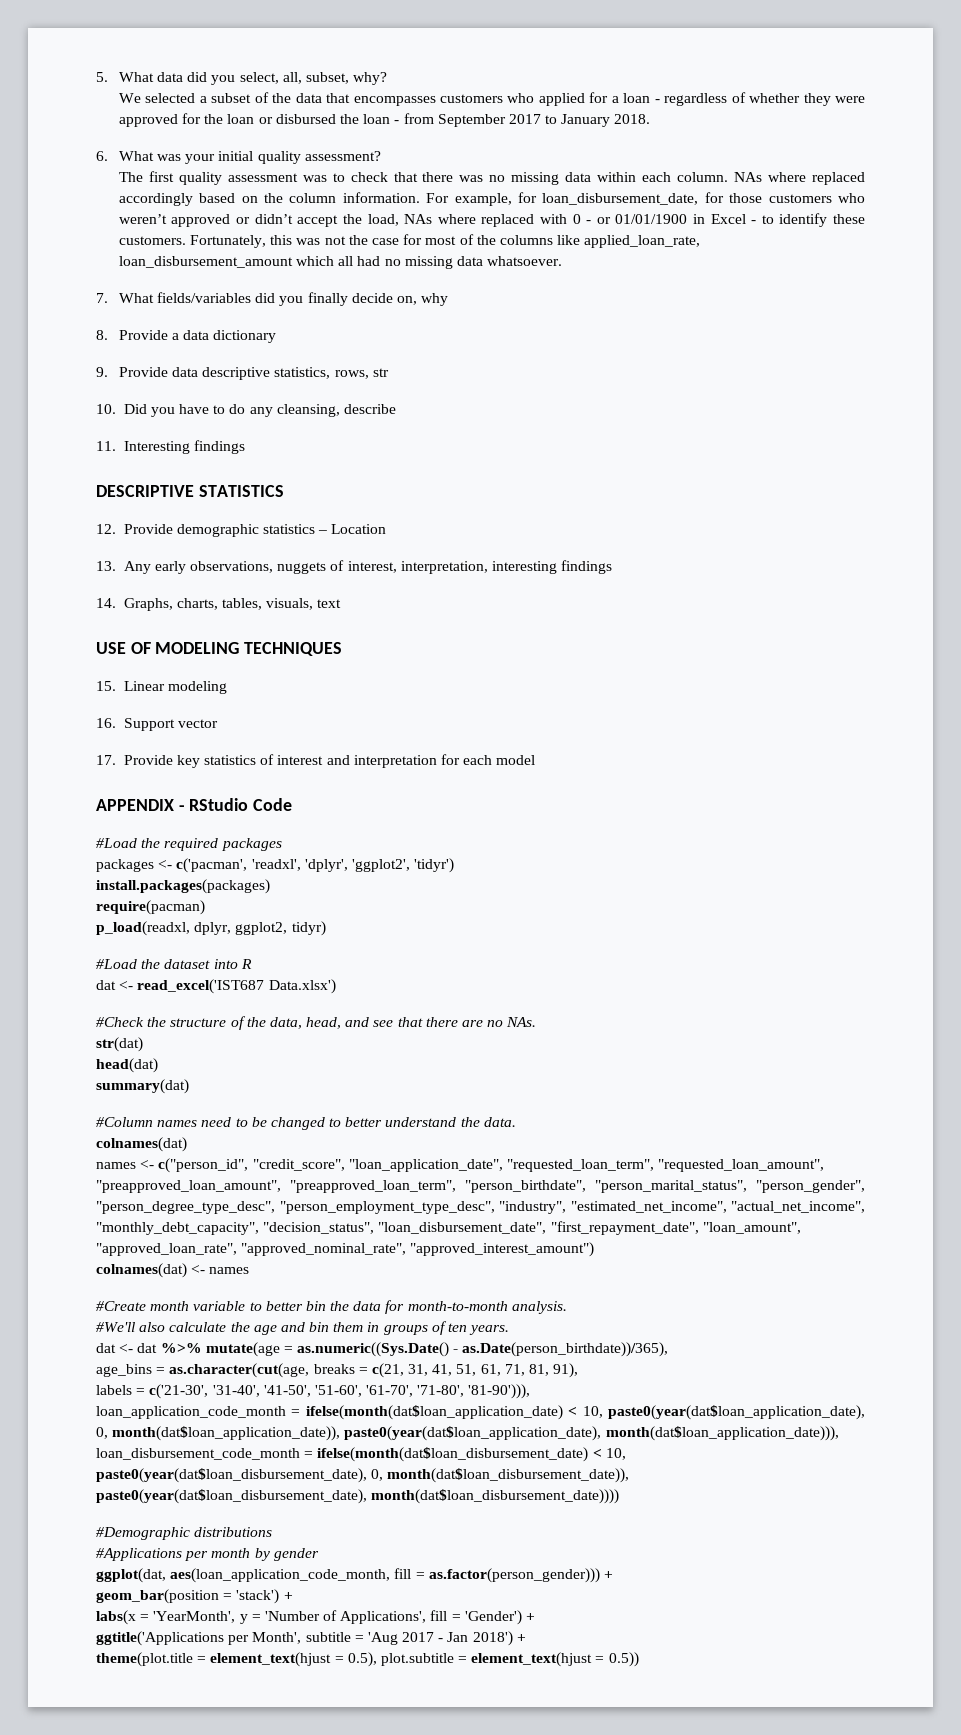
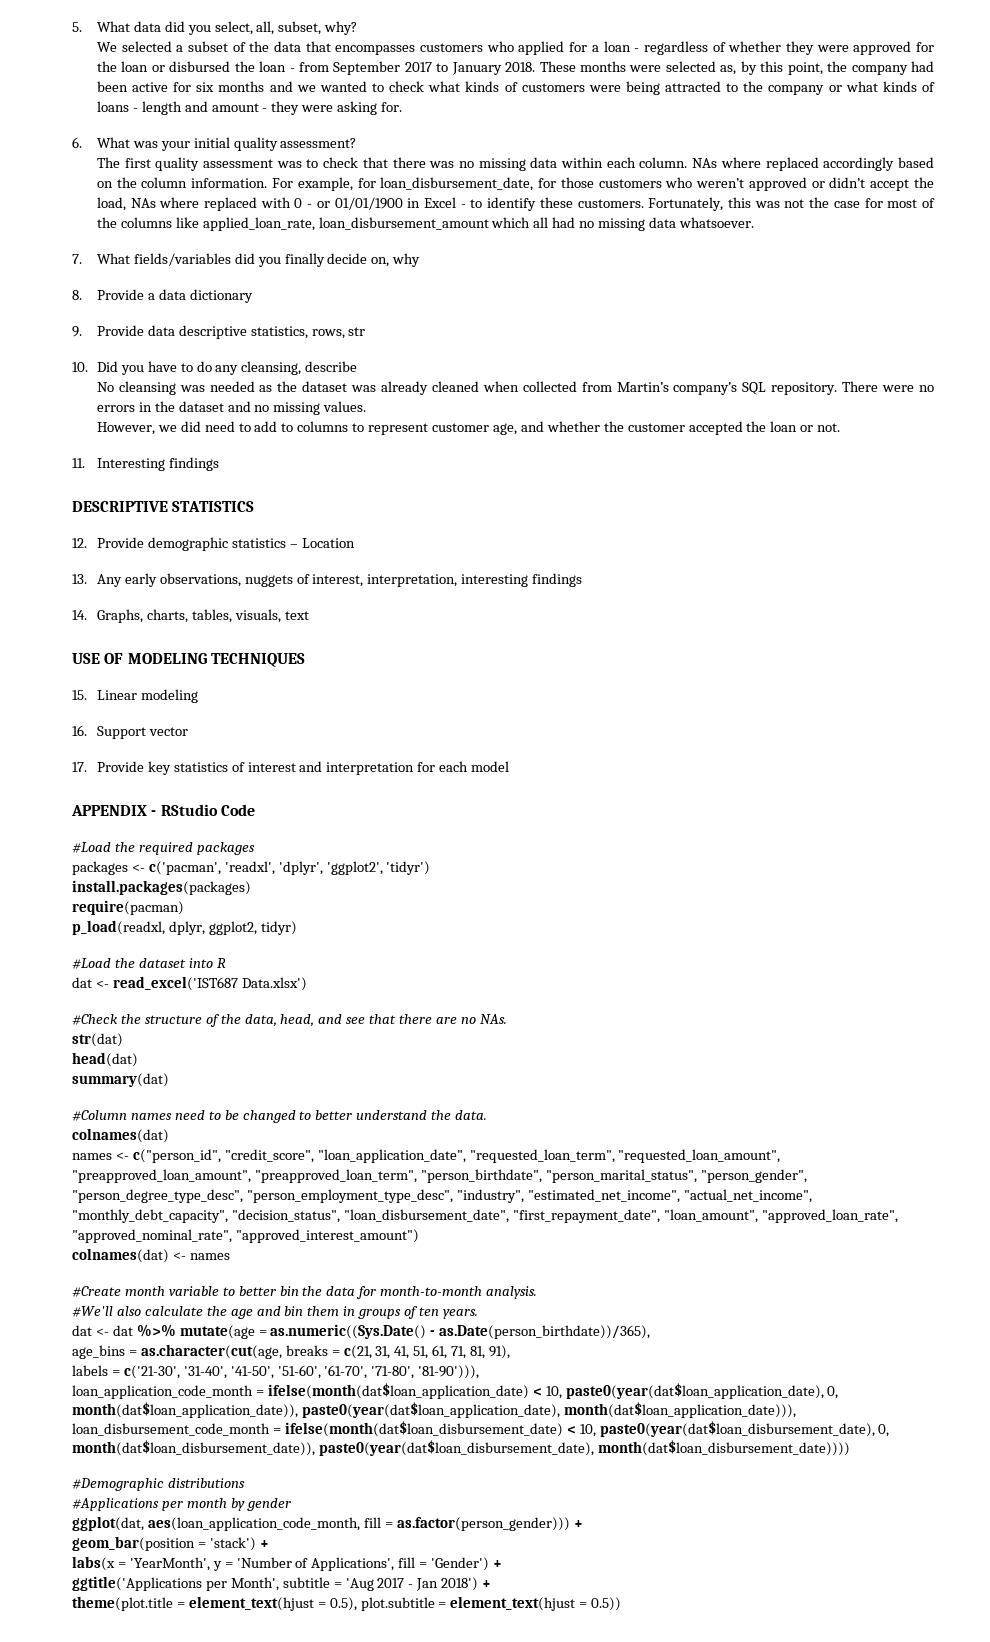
+ These months were selected as, by this point, the company had been active for six months and we wanted to check what kinds of customers were being attracted to the company or what kinds of loans - length and amount - they were asking for.
+ No cleansing was needed as the dataset was already cleaned when collected from Martin’s company’s SQL repository. There were no errors in the dataset and no missing values.
+ However, we did need to add to columns to represent customer age, and whether the customer accepted the loan or not.

